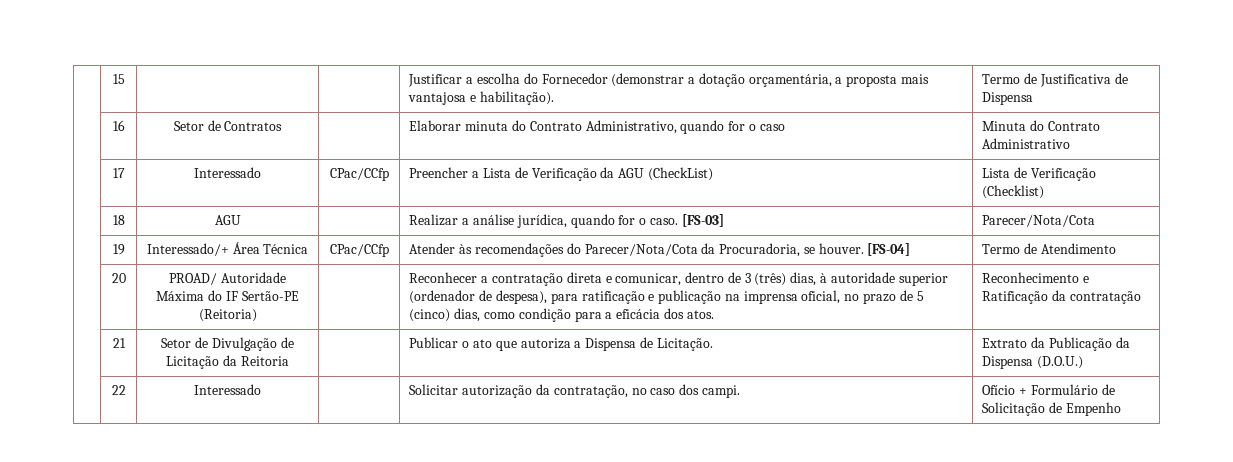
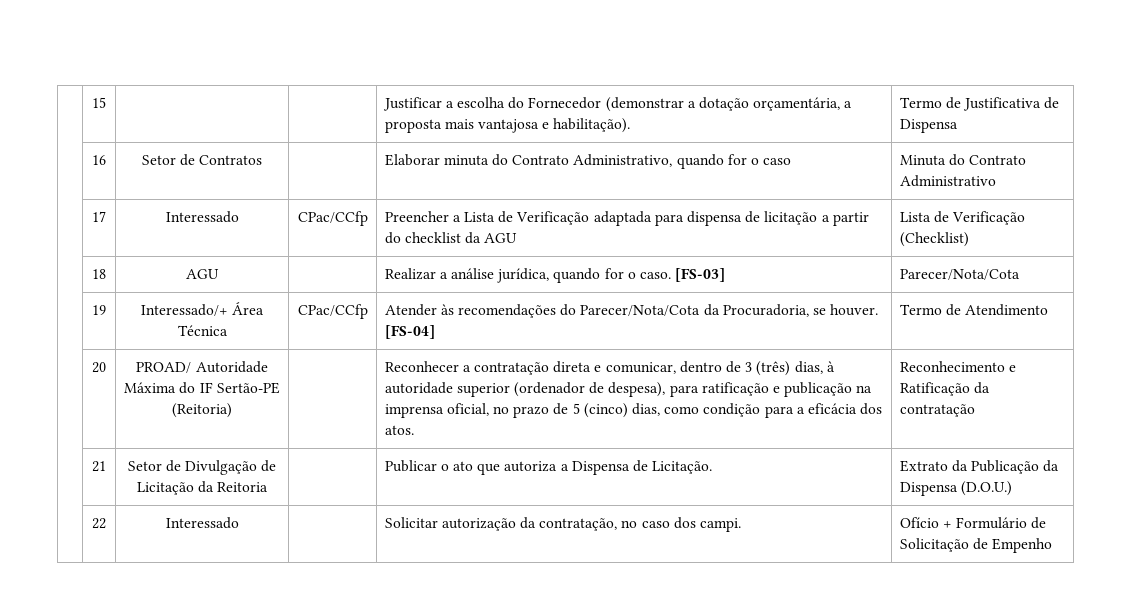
- | 17 | Interessado | CPac/CCfp | Preencher a Lista de Verificação da AGU (CheckList) | Lista de Verificação (Checklist)
+ | 17 | Interessado | CPac/CCfp | Preencher a Lista de Verificação adaptada para dispensa de licitação a partir do checklist da AGU | Lista de Verificação (Checklist)

